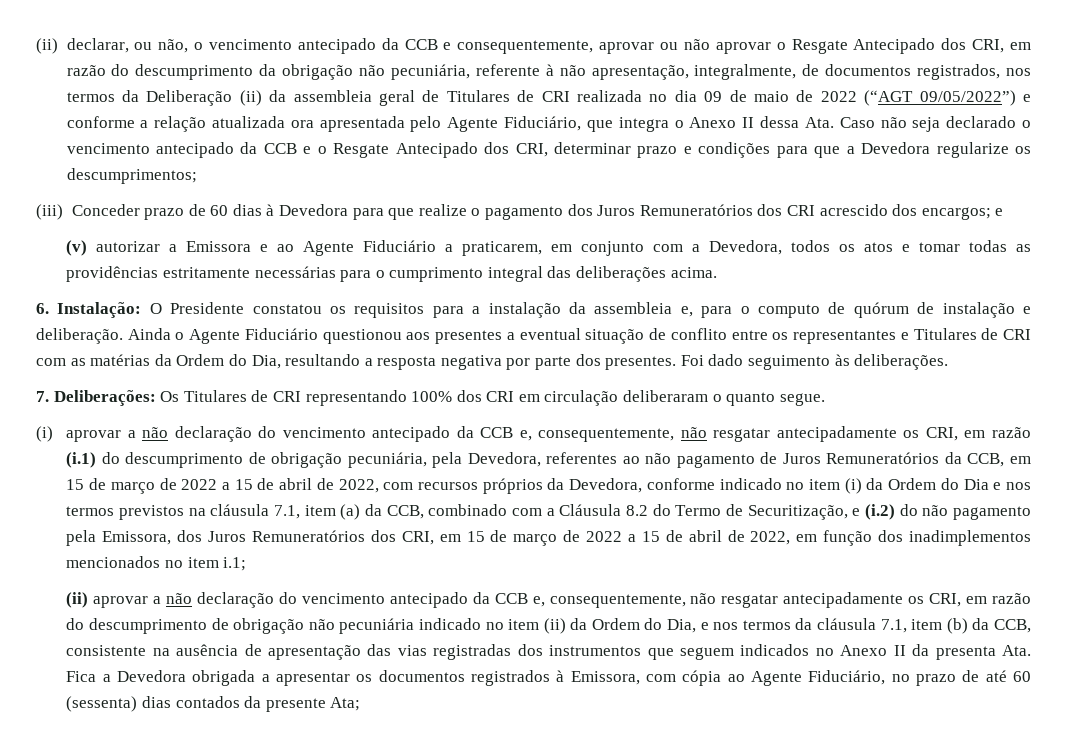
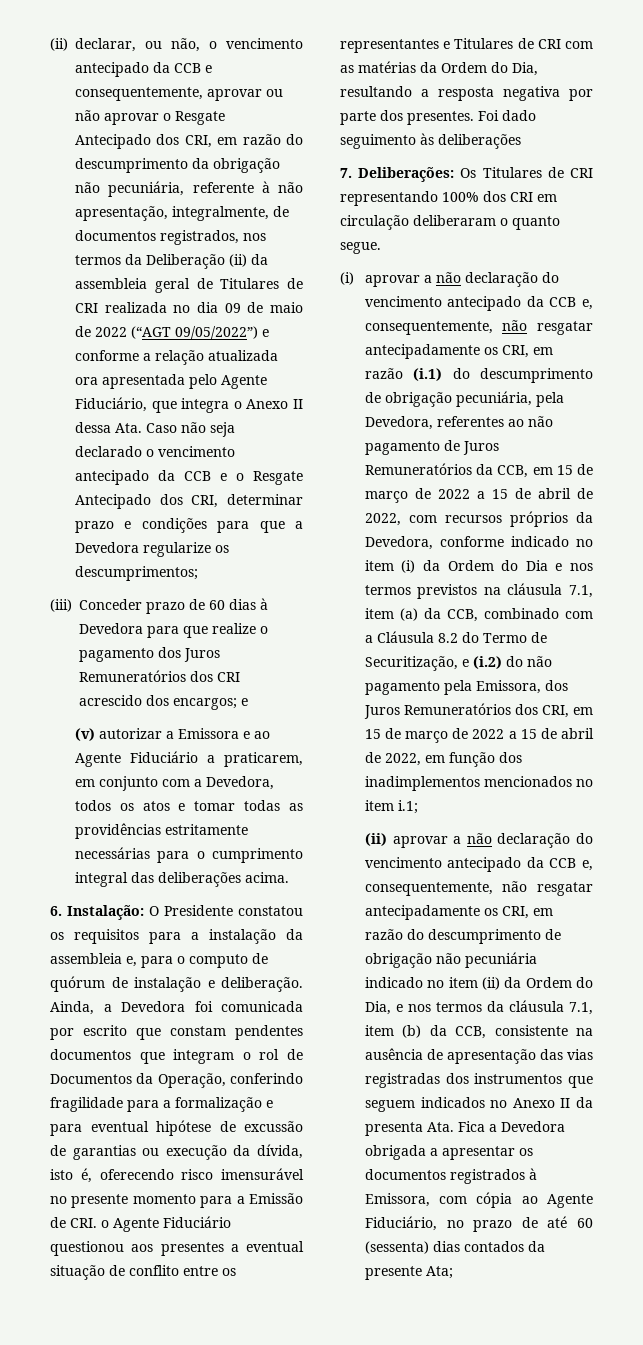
- Ainda o Agente Fiduciário questionou aos presentes a eventual situação de conflito entre os representantes e Titulares de CRI com as matérias da Ordem do Dia, resultando a resposta negativa por parte dos presentes.
+ Ainda, a Devedora foi comunicada por escrito que constam pendentes documentos que integram o rol de Documentos da Operação, conferindo fragilidade para a formalização e para eventual hipótese de excussão de garantias ou execução da dívida, isto é, oferecendo risco imensurável no presente momento para a Emissão de CRI. o Agente Fiduciário questionou aos presentes a eventual situação de conflito entre os representantes e Titulares de CRI com as matérias da Ordem do Dia, resultando a resposta negativa por parte dos presentes.
- Foi dado seguimento às deliberações.
+ Foi dado seguimento às deliberações

